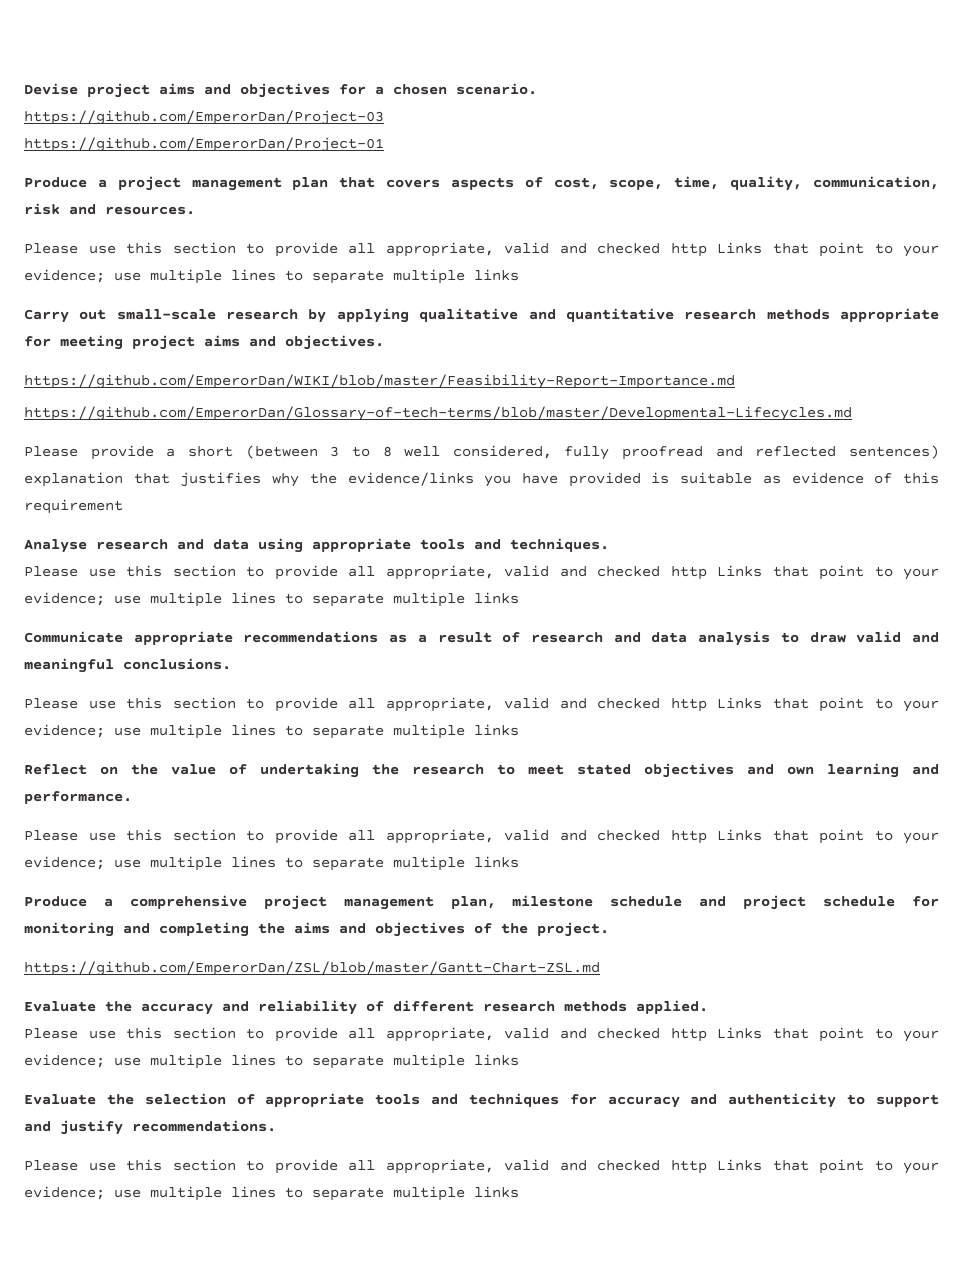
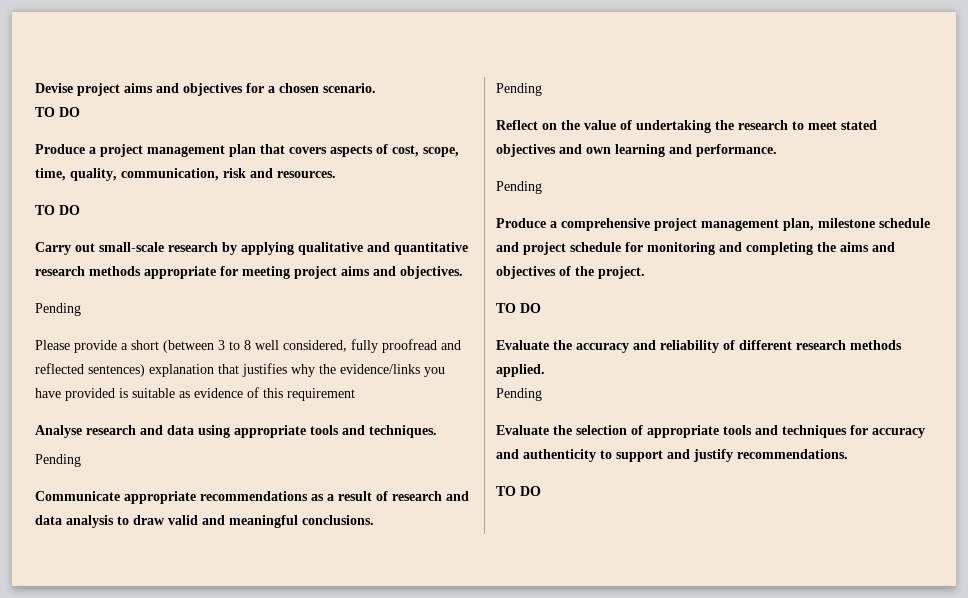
  Devise project aims and objectives for a chosen scenario.
- https://github.com/EmperorDan/Project-03
- https://github.com/EmperorDan/Project-01
+ TO DO
  Produce a project management plan that covers aspects of cost, scope, time, quality, communication, risk and resources.
- Please use this section to provide all appropriate, valid and checked http Links that point to your evidence; use multiple lines to separate multiple links
+ TO DO
  Carry out small-scale research by applying qualitative and quantitative research methods appropriate for meeting project aims and objectives.
- https://github.com/EmperorDan/WIKI/blob/master/Feasibility-Report-Importance.md
- https://github.com/EmperorDan/Glossary-of-tech-terms/blob/master/Developmental-Lifecycles.md
+ Pending
  Analyse research and data using appropriate tools and techniques.
- Please use this section to provide all appropriate, valid and checked http Links that point to your evidence; use multiple lines to separate multiple links
+ Pending
  Communicate appropriate recommendations as a result of research and data analysis to draw valid and meaningful conclusions.
- Please use this section to provide all appropriate, valid and checked http Links that point to your evidence; use multiple lines to separate multiple links
+ Pending
  Reflect on the value of undertaking the research to meet stated objectives and own learning and performance.
- Please use this section to provide all appropriate, valid and checked http Links that point to your evidence; use multiple lines to separate multiple links
+ Pending
  Produce a comprehensive project management plan, milestone schedule and project schedule for monitoring and completing the aims and objectives of the project.
- https://github.com/EmperorDan/ZSL/blob/master/Gantt-Chart-ZSL.md
+ TO DO
  Evaluate the accuracy and reliability of different research methods applied.
- Please use this section to provide all appropriate, valid and checked http Links that point to your evidence; use multiple lines to separate multiple links
+ Pending
  Evaluate the selection of appropriate tools and techniques for accuracy and authenticity to support and justify recommendations.
- Please use this section to provide all appropriate, valid and checked http Links that point to your evidence; use multiple lines to separate multiple links
+ TO DO

